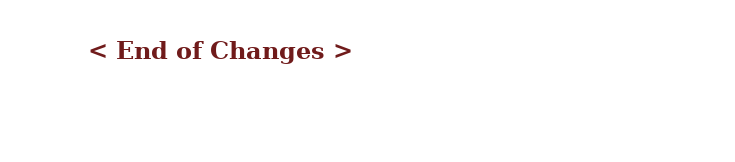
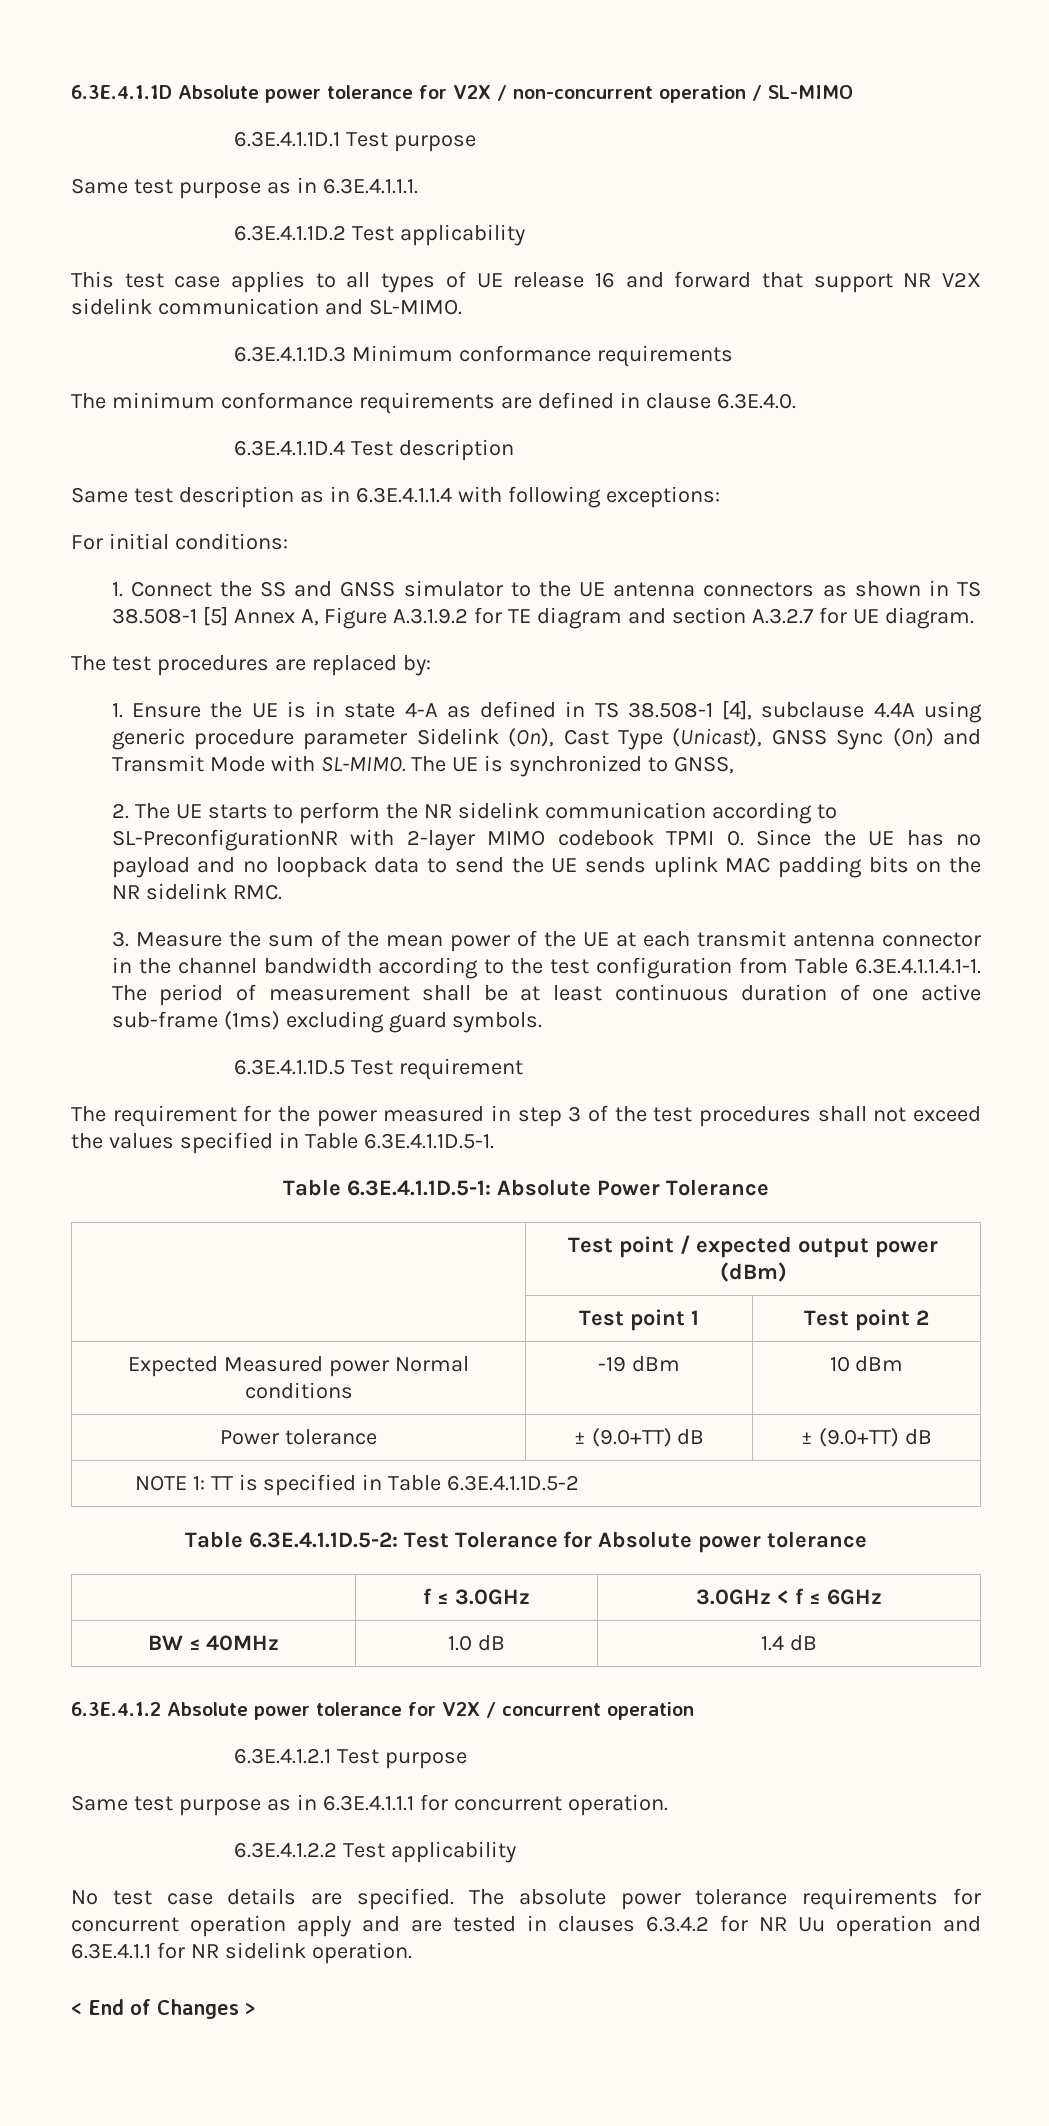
+ 6.3E.4.1.1D Absolute power tolerance for V2X / non-concurrent operation / SL-MIMO
+ 6.3E.4.1.1D.1 Test purpose
+ Same test purpose as in 6.3E.4.1.1.1.
+ 6.3E.4.1.1D.2 Test applicability
+ This test case applies to all types of UE release 16 and forward that support NR V2X sidelink communication and SL-MIMO.
+ 6.3E.4.1.1D.3 Minimum conformance requirements
+ The minimum conformance requirements are defined in clause 6.3E.4.0.
+ 6.3E.4.1.1D.4 Test description
+ Same test description as in 6.3E.4.1.1.4 with following exceptions:
+ For initial conditions:
+ 1. Connect the SS and GNSS simulator to the UE antenna connectors as shown in TS 38.508-1 [5] Annex A, Figure A.3.1.9.2 for TE diagram and section A.3.2.7 for UE diagram.
+ The test procedures are replaced by:
+ 1. Ensure the UE is in state 4-A as defined in TS 38.508-1 [4], subclause 4.4A using generic procedure parameter Sidelink (On), Cast Type (Unicast), GNSS Sync (On) and Transmit Mode with SL-MIMO. The UE is synchronized to GNSS,
+ 2. The UE starts to perform the NR sidelink communication according to SL-PreconfigurationNR with 2-layer MIMO codebook TPMI 0. Since the UE has no payload and no loopback data to send the UE sends uplink MAC padding bits on the NR sidelink RMC.
+ 3. Measure the sum of the mean power of the UE at each transmit antenna connector in the channel bandwidth according to the test configuration from Table 6.3E.4.1.1.4.1-1. The period of measurement shall be at least continuous duration of one active sub-frame (1ms) excluding guard symbols.
+ 6.3E.4.1.1D.5 Test requirement
+ The requirement for the power measured in step 3 of the test procedures shall not exceed the values specified in Table 6.3E.4.1.1D.5-1.
+ Table 6.3E.4.1.1D.5-1: Absolute Power Tolerance
+ | Test point / expected output power (dBm)
+ | Test point 1 | Test point 2
+ Expected Measured power Normal conditions | -19 dBm | 10 dBm
+ Power tolerance | ± (9.0+TT) dB | ± (9.0+TT) dB
+ NOTE 1: TT is specified in Table 6.3E.4.1.1D.5-2
+ Table 6.3E.4.1.1D.5-2: Test Tolerance for Absolute power tolerance
+ | f ≤ 3.0GHz | 3.0GHz < f ≤ 6GHz
+ BW ≤ 40MHz | 1.0 dB | 1.4 dB
+ 6.3E.4.1.2 Absolute power tolerance for V2X / concurrent operation
+ 6.3E.4.1.2.1 Test purpose
+ Same test purpose as in 6.3E.4.1.1.1 for concurrent operation.
+ 6.3E.4.1.2.2 Test applicability
+ No test case details are specified. The absolute power tolerance requirements for concurrent operation apply and are tested in clauses 6.3.4.2 for NR Uu operation and 6.3E.4.1.1 for NR sidelink operation.

